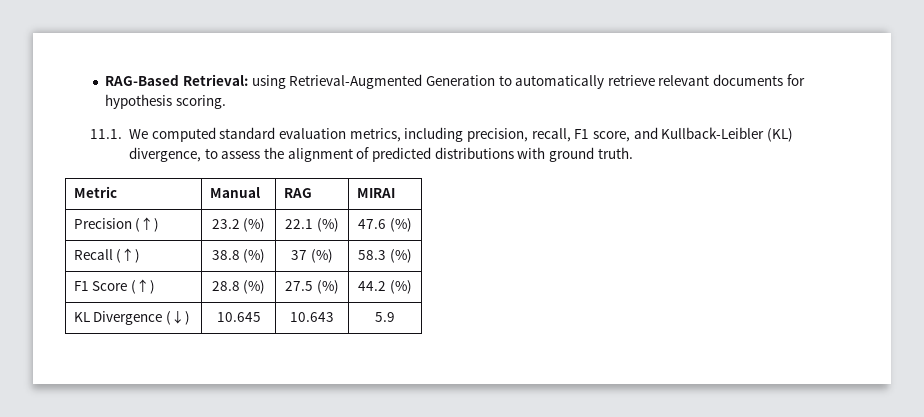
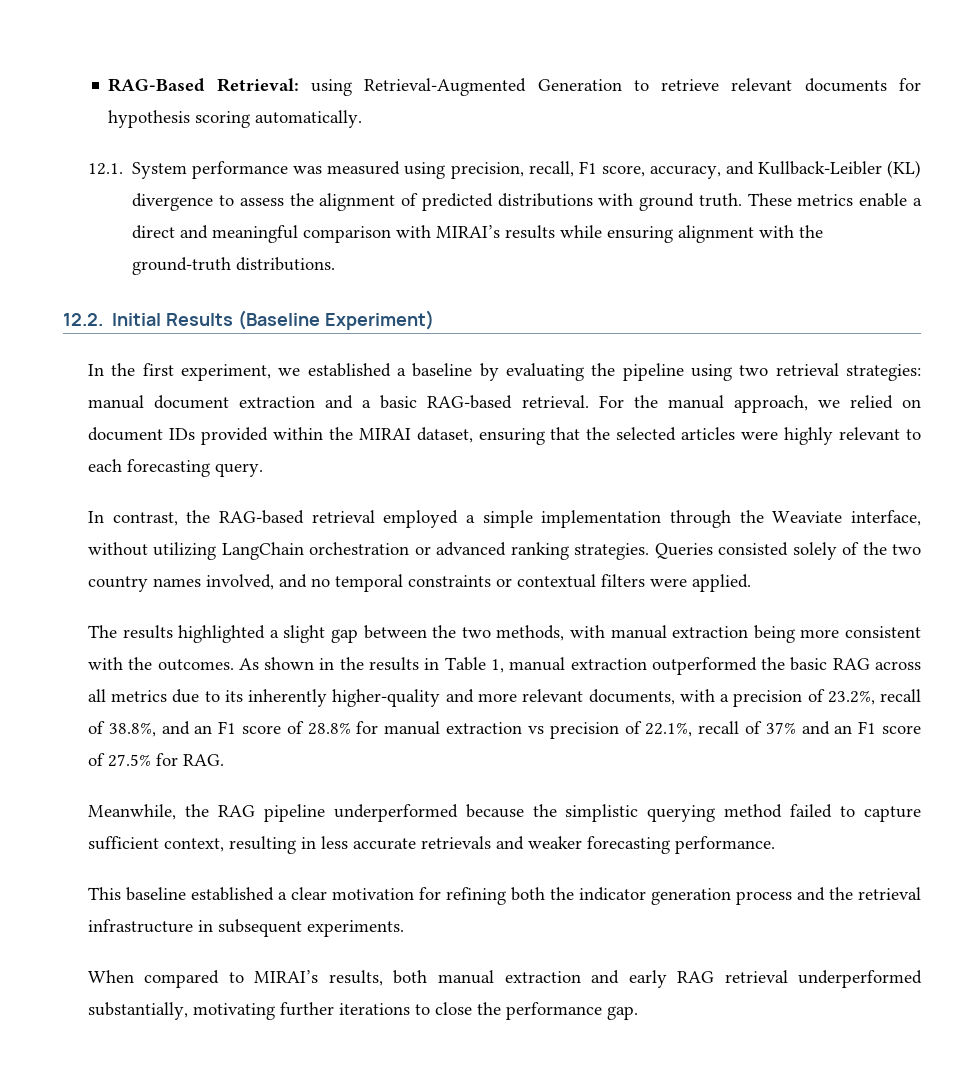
- RAG-Based Retrieval: using Retrieval-Augmented Generation to automatically retrieve relevant documents for hypothesis scoring.
- 11.1. We computed standard evaluation metrics, including precision, recall, F1 score, and Kullback-Leibler (KL) divergence, to assess the alignment of predicted distributions with ground truth.
- Metric | Manual | RAG | MIRAI
- Precision (↑) | 23.2 (%) | 22.1 (%) | 47.6 (%)
- Recall (↑) | 38.8 (%) | 37 (%) | 58.3 (%)
- F1 Score (↑) | 28.8 (%) | 27.5 (%) | 44.2 (%)
- KL Divergence (↓) | 10.645 | 10.643 | 5.9
+ RAG-Based Retrieval: using Retrieval-Augmented Generation to retrieve relevant documents for hypothesis scoring automatically.
+ 12.1. System performance was measured using precision, recall, F1 score, accuracy, and Kullback-Leibler (KL) divergence to assess the alignment of predicted distributions with ground truth. These metrics enable a direct and meaningful comparison with MIRAI’s results while ensuring alignment with the ground-truth distributions.
+ 12.2. Initial Results (Baseline Experiment)
+ In the first experiment, we established a baseline by evaluating the pipeline using two retrieval strategies: manual document extraction and a basic RAG-based retrieval. For the manual approach, we relied on document IDs provided within the MIRAI dataset, ensuring that the selected articles were highly relevant to each forecasting query.
+ In contrast, the RAG-based retrieval employed a simple implementation through the Weaviate interface, without utilizing LangChain orchestration or advanced ranking strategies. Queries consisted solely of the two country names involved, and no temporal constraints or contextual filters were applied.
+ The results highlighted a slight gap between the two methods, with manual extraction being more consistent with the outcomes. As shown in the results in Table 1, manual extraction outperformed the basic RAG across all metrics due to its inherently higher-quality and more relevant documents, with a precision of 23.2%, recall of 38.8%, and an F1 score of 28.8% for manual extraction vs precision of 22.1%, recall of 37% and an F1 score of 27.5% for RAG.
+ Meanwhile, the RAG pipeline underperformed because the simplistic querying method failed to capture sufficient context, resulting in less accurate retrievals and weaker forecasting performance.
+ This baseline established a clear motivation for refining both the indicator generation process and the retrieval infrastructure in subsequent experiments.
+ When compared to MIRAI’s results, both manual extraction and early RAG retrieval underperformed substantially, motivating further iterations to close the performance gap.

